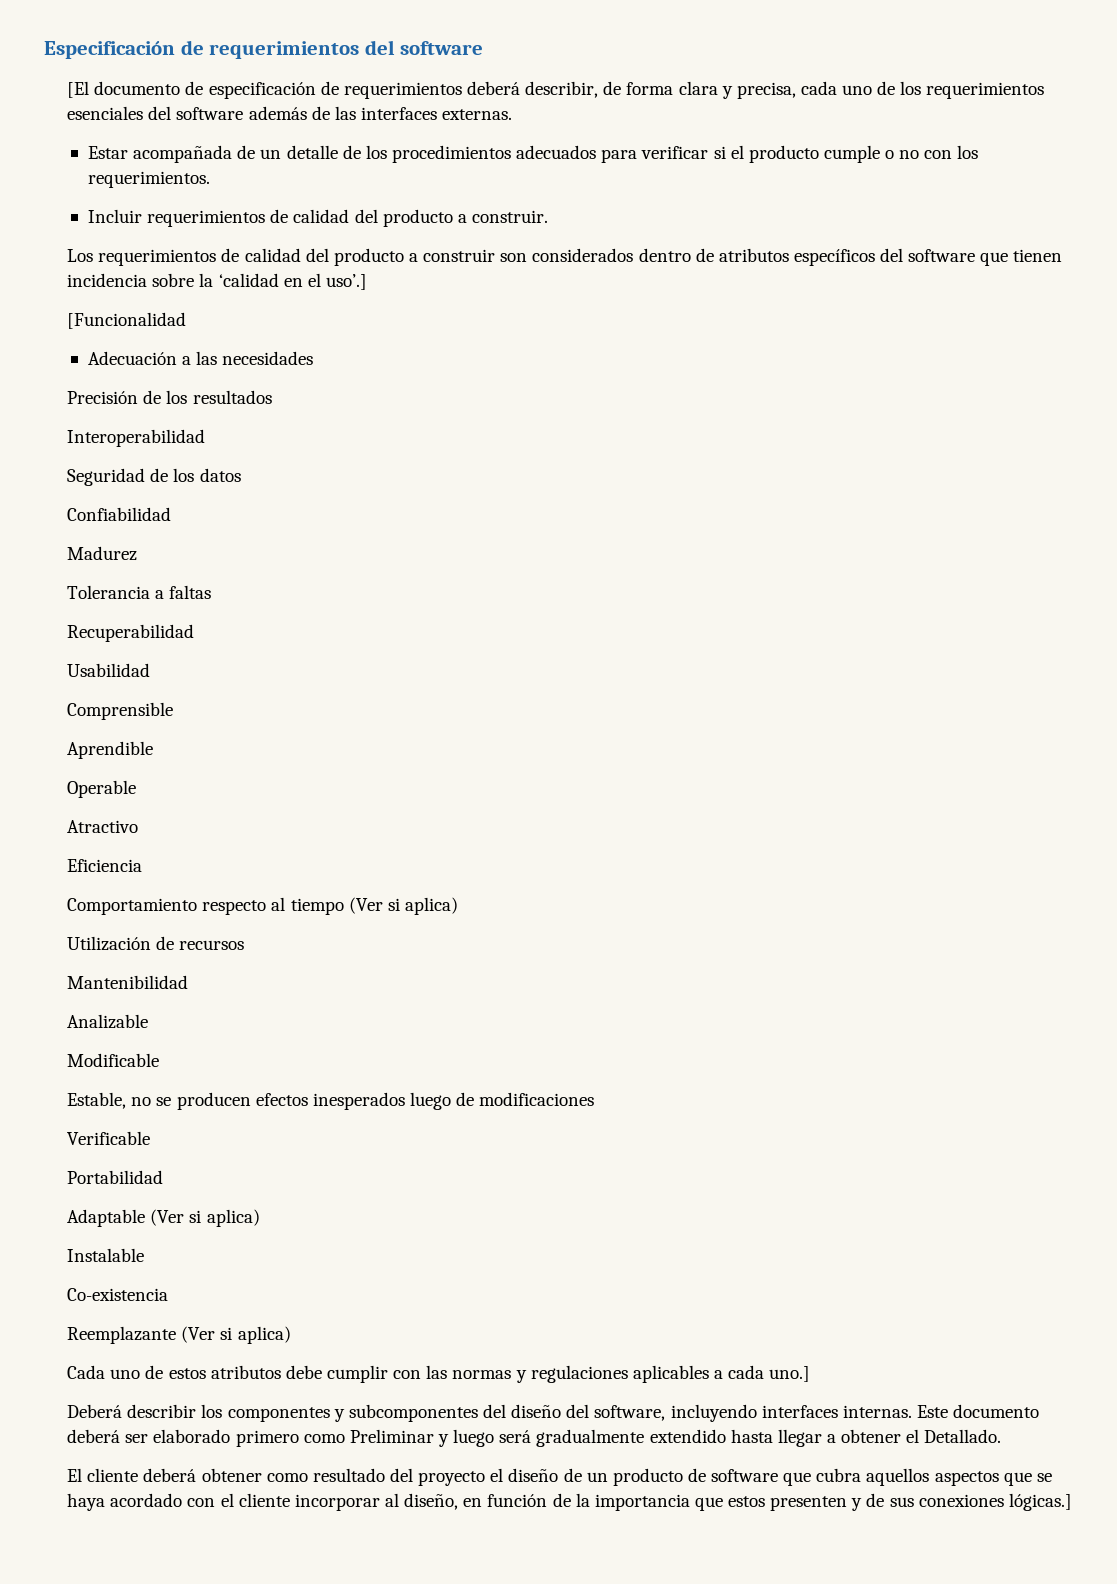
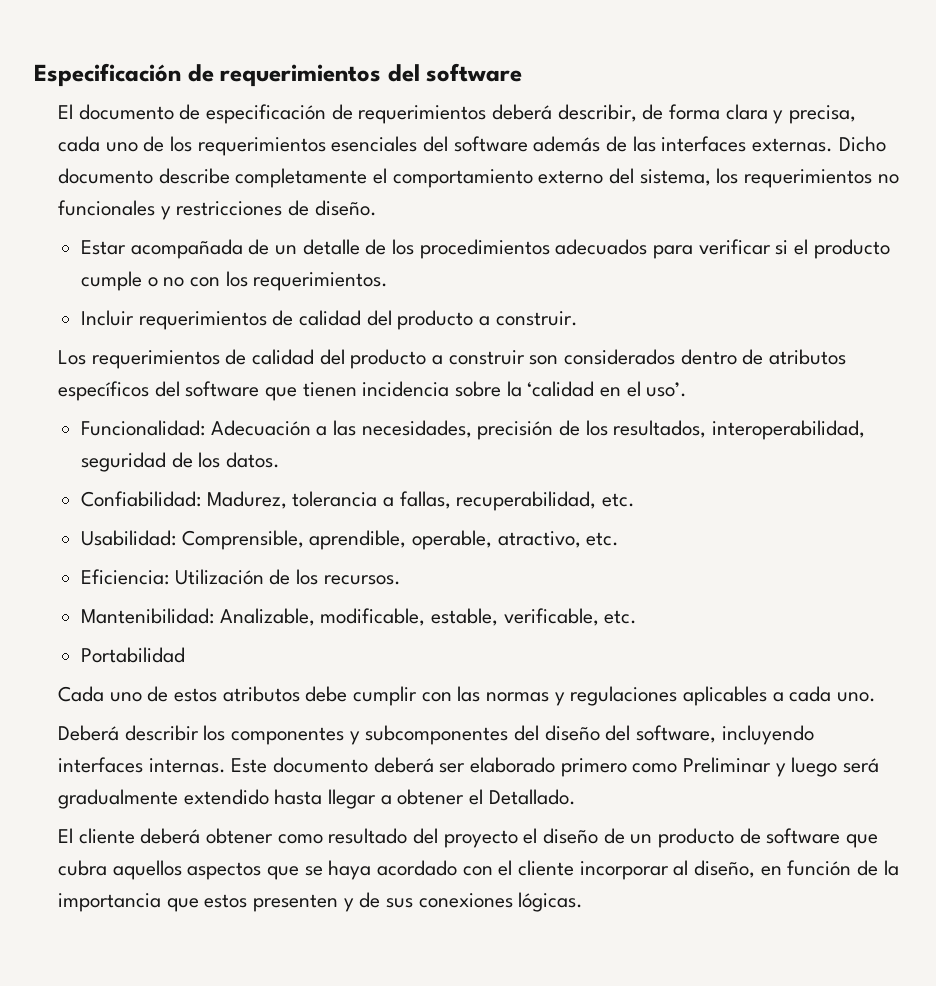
- [El documento de especificación de requerimientos deberá describir, de forma clara y precisa, cada uno de los requerimientos esenciales del software además de las interfaces externas.
+ El documento de especificación de requerimientos deberá describir, de forma clara y precisa, cada uno de los requerimientos esenciales del software además de las interfaces externas. Dicho documento describe completamente el comportamiento externo del sistema, los requerimientos no funcionales y restricciones de diseño.
- Los requerimientos de calidad del producto a construir son considerados dentro de atributos específicos del software que tienen incidencia sobre la ‘calidad en el uso’.]
- [Funcionalidad
- Adecuación a las necesidades
- Precisión de los resultados
- Interoperabilidad
- Seguridad de los datos
- Confiabilidad
- Madurez
- Tolerancia a faltas
- Recuperabilidad
- Usabilidad
- Comprensible
- Aprendible
- Operable
- Atractivo
- Eficiencia
- Comportamiento respecto al tiempo (Ver si aplica)
- Utilización de recursos
- Mantenibilidad
- Analizable
- Modificable
- Estable, no se producen efectos inesperados luego de modificaciones
- Verificable
+ Los requerimientos de calidad del producto a construir son considerados dentro de atributos específicos del software que tienen incidencia sobre la ‘calidad en el uso’.
+ Funcionalidad: Adecuación a las necesidades, precisión de los resultados, interoperabilidad, seguridad de los datos.
+ Confiabilidad: Madurez, tolerancia a fallas, recuperabilidad, etc.
+ Usabilidad: Comprensible, aprendible, operable, atractivo, etc.
+ Eficiencia: Utilización de los recursos.
+ Mantenibilidad: Analizable, modificable, estable, verificable, etc.
  Portabilidad
- Adaptable (Ver si aplica)
- Instalable
- Co-existencia
- Reemplazante (Ver si aplica)
- Cada uno de estos atributos debe cumplir con las normas y regulaciones aplicables a cada uno.]
+ Cada uno de estos atributos debe cumplir con las normas y regulaciones aplicables a cada uno.
- El cliente deberá obtener como resultado del proyecto el diseño de un producto de software que cubra aquellos aspectos que se haya acordado con el cliente incorporar al diseño, en función de la importancia que estos presenten y de sus conexiones lógicas.]
+ El cliente deberá obtener como resultado del proyecto el diseño de un producto de software que cubra aquellos aspectos que se haya acordado con el cliente incorporar al diseño, en función de la importancia que estos presenten y de sus conexiones lógicas.

